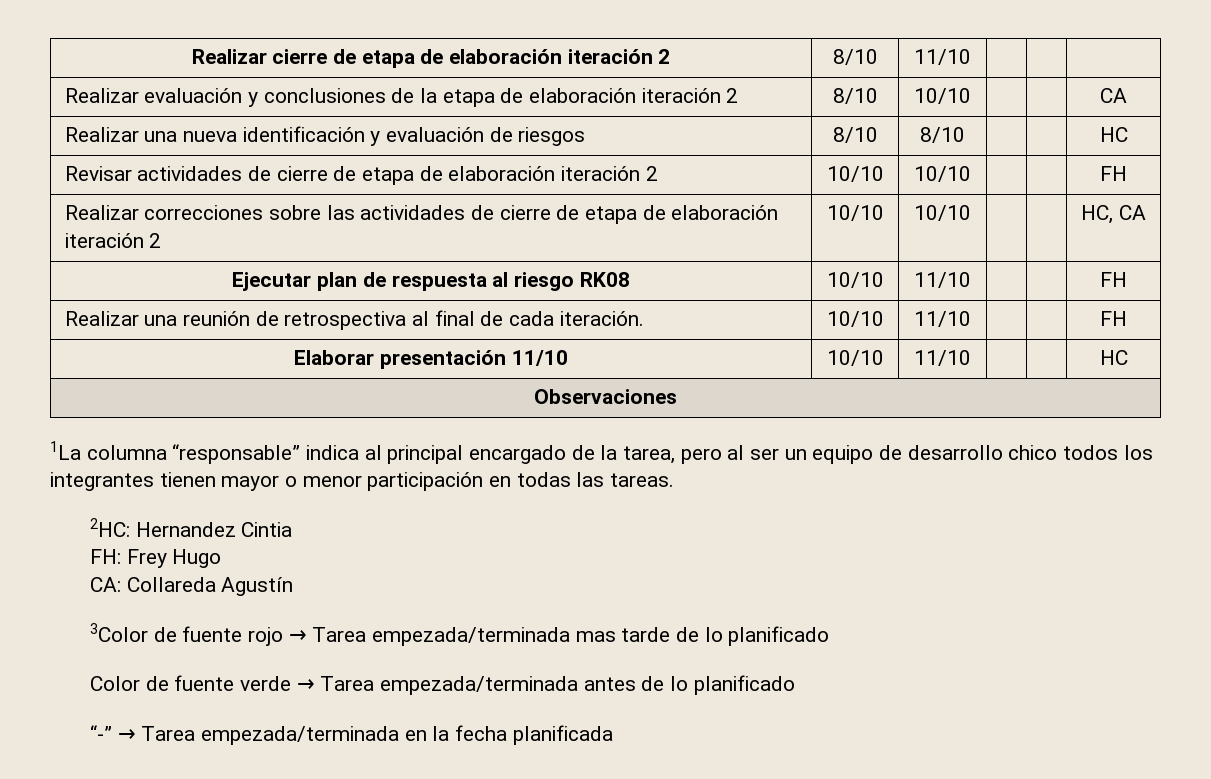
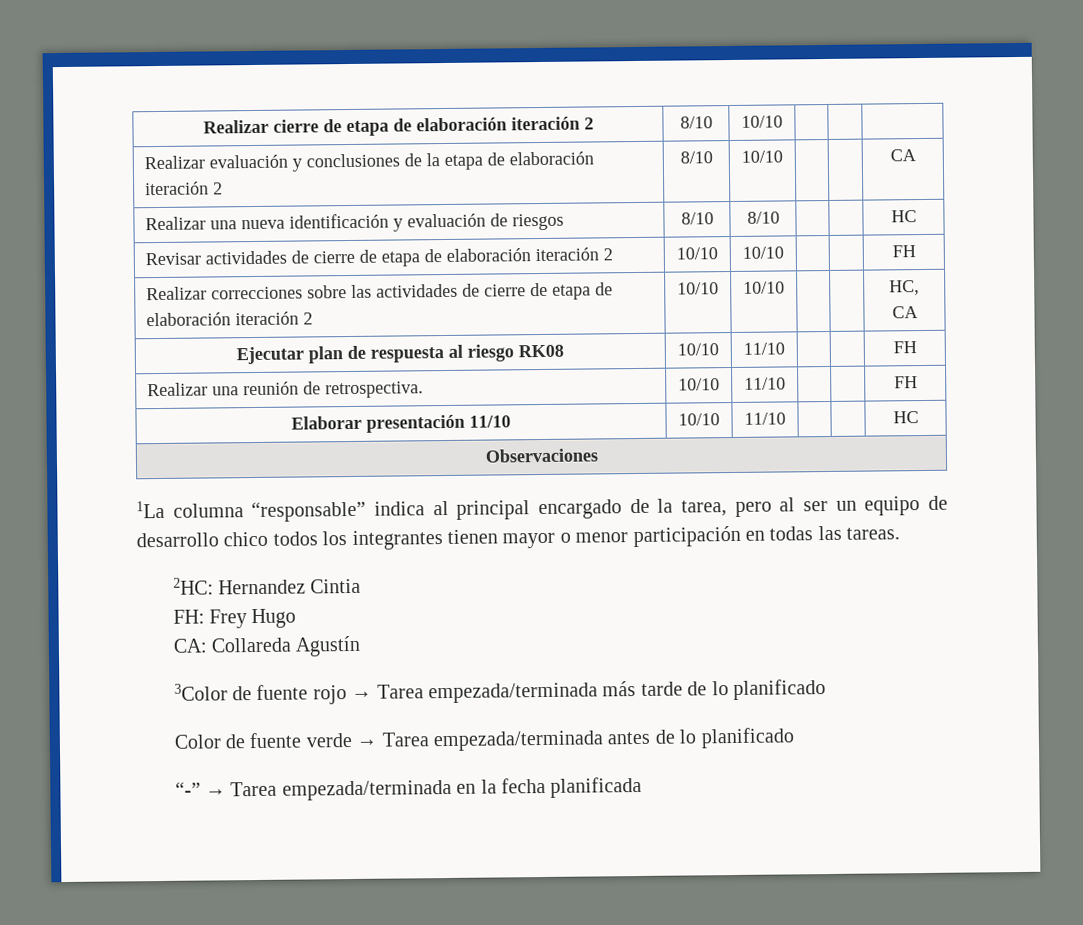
- Realizar cierre de etapa de elaboración iteración 2 | 8/10 | 11/10 | | |
+ Realizar cierre de etapa de elaboración iteración 2 | 8/10 | 10/10 | | |
- Realizar una reunión de retrospectiva al final de cada iteración. | 10/10 | 11/10 | | | FH
+ Realizar una reunión de retrospectiva. | 10/10 | 11/10 | | | FH
- 3Color de fuente rojo → Tarea empezada/terminada mas tarde de lo planificado
+ 3Color de fuente rojo → Tarea empezada/terminada más tarde de lo planificado

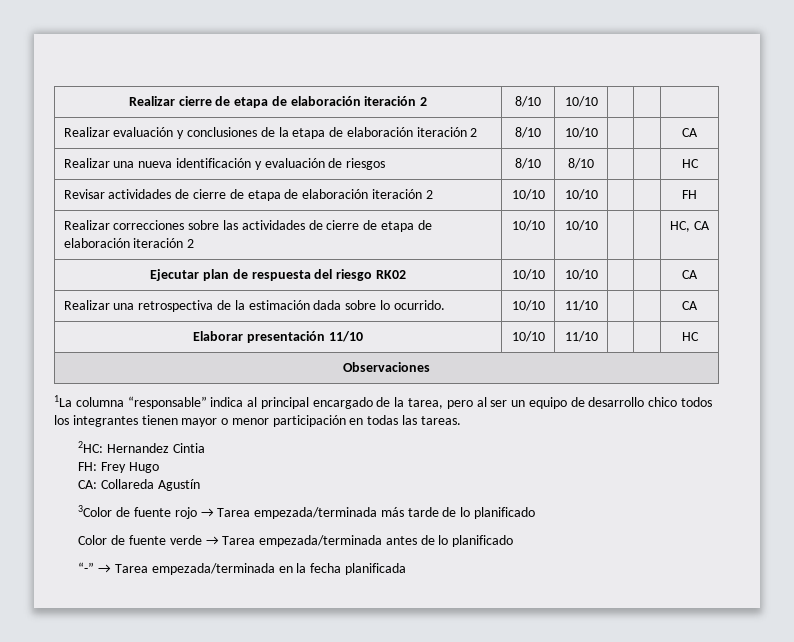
- Ejecutar plan de respuesta al riesgo RK08 | 10/10 | 11/10 | | | FH
- Realizar una reunión de retrospectiva. | 10/10 | 11/10 | | | FH
+ Ejecutar plan de respuesta del riesgo RK02 | 10/10 | 10/10 | | | CA
+ Realizar una retrospectiva de la estimación dada sobre lo ocurrido. | 10/10 | 11/10 | | | CA

